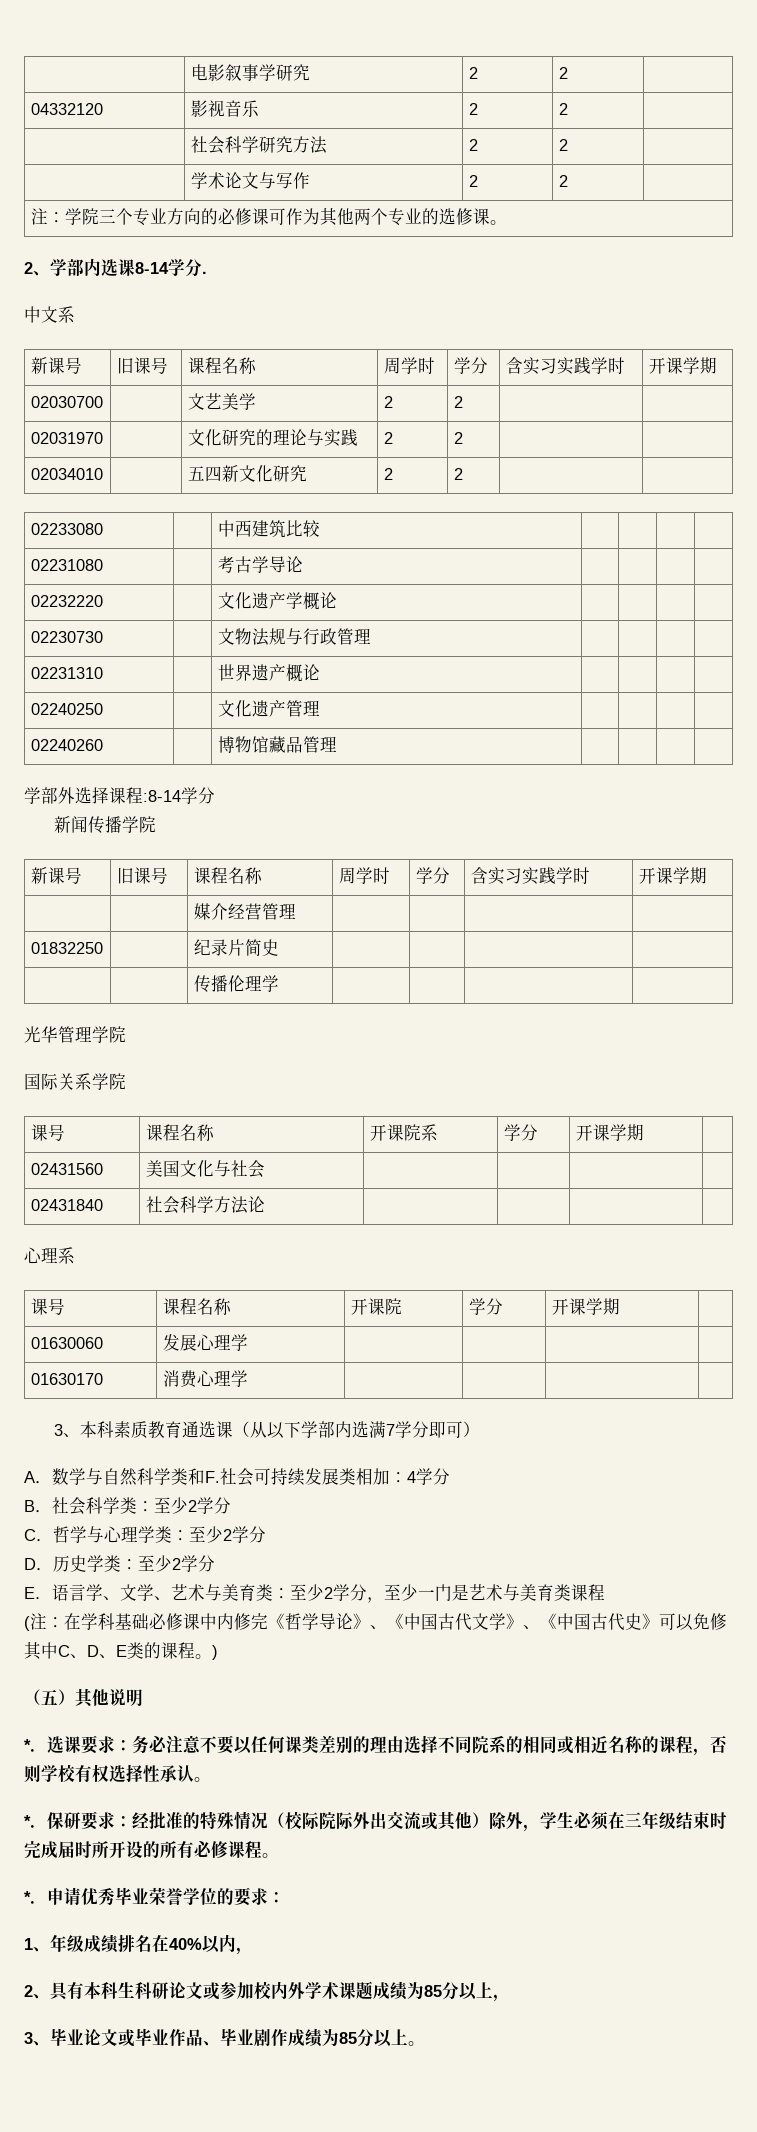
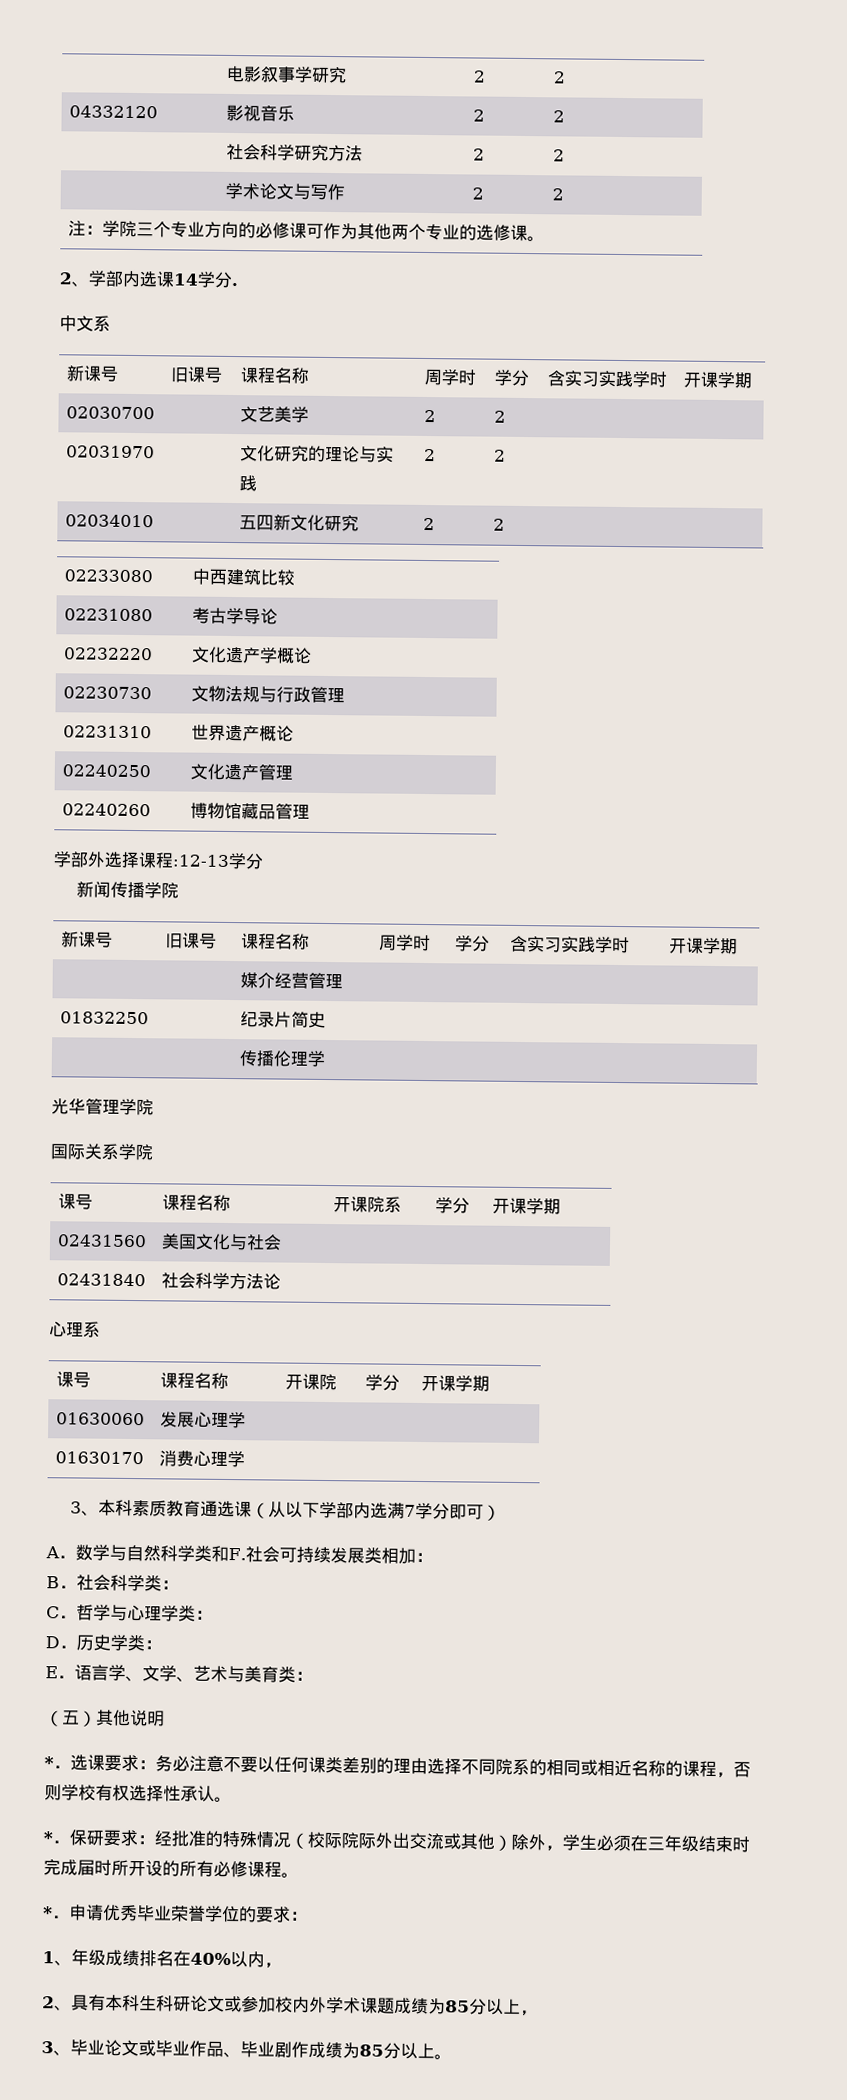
- 2、学部内选课8-14学分.
+ 2、学部内选课14学分.
- 学部外选择课程:8-14学分
+ 学部外选择课程:12-13学分
- A．数学与自然科学类和F.社会可持续发展类相加：4学分
+ A．数学与自然科学类和F.社会可持续发展类相加：
- B．社会科学类：至少2学分
+ B．社会科学类：
- C．哲学与心理学类：至少2学分
+ C．哲学与心理学类：
- D．历史学类：至少2学分
+ D．历史学类：
- E．语言学、文学、艺术与美育类：至少2学分，至少一门是艺术与美育类课程
- (注：在学科基础必修课中内修完《哲学导论》、《中国古代文学》、《中国古代史》可以免修其中C、D、E类的课程。)
+ E．语言学、文学、艺术与美育类：

